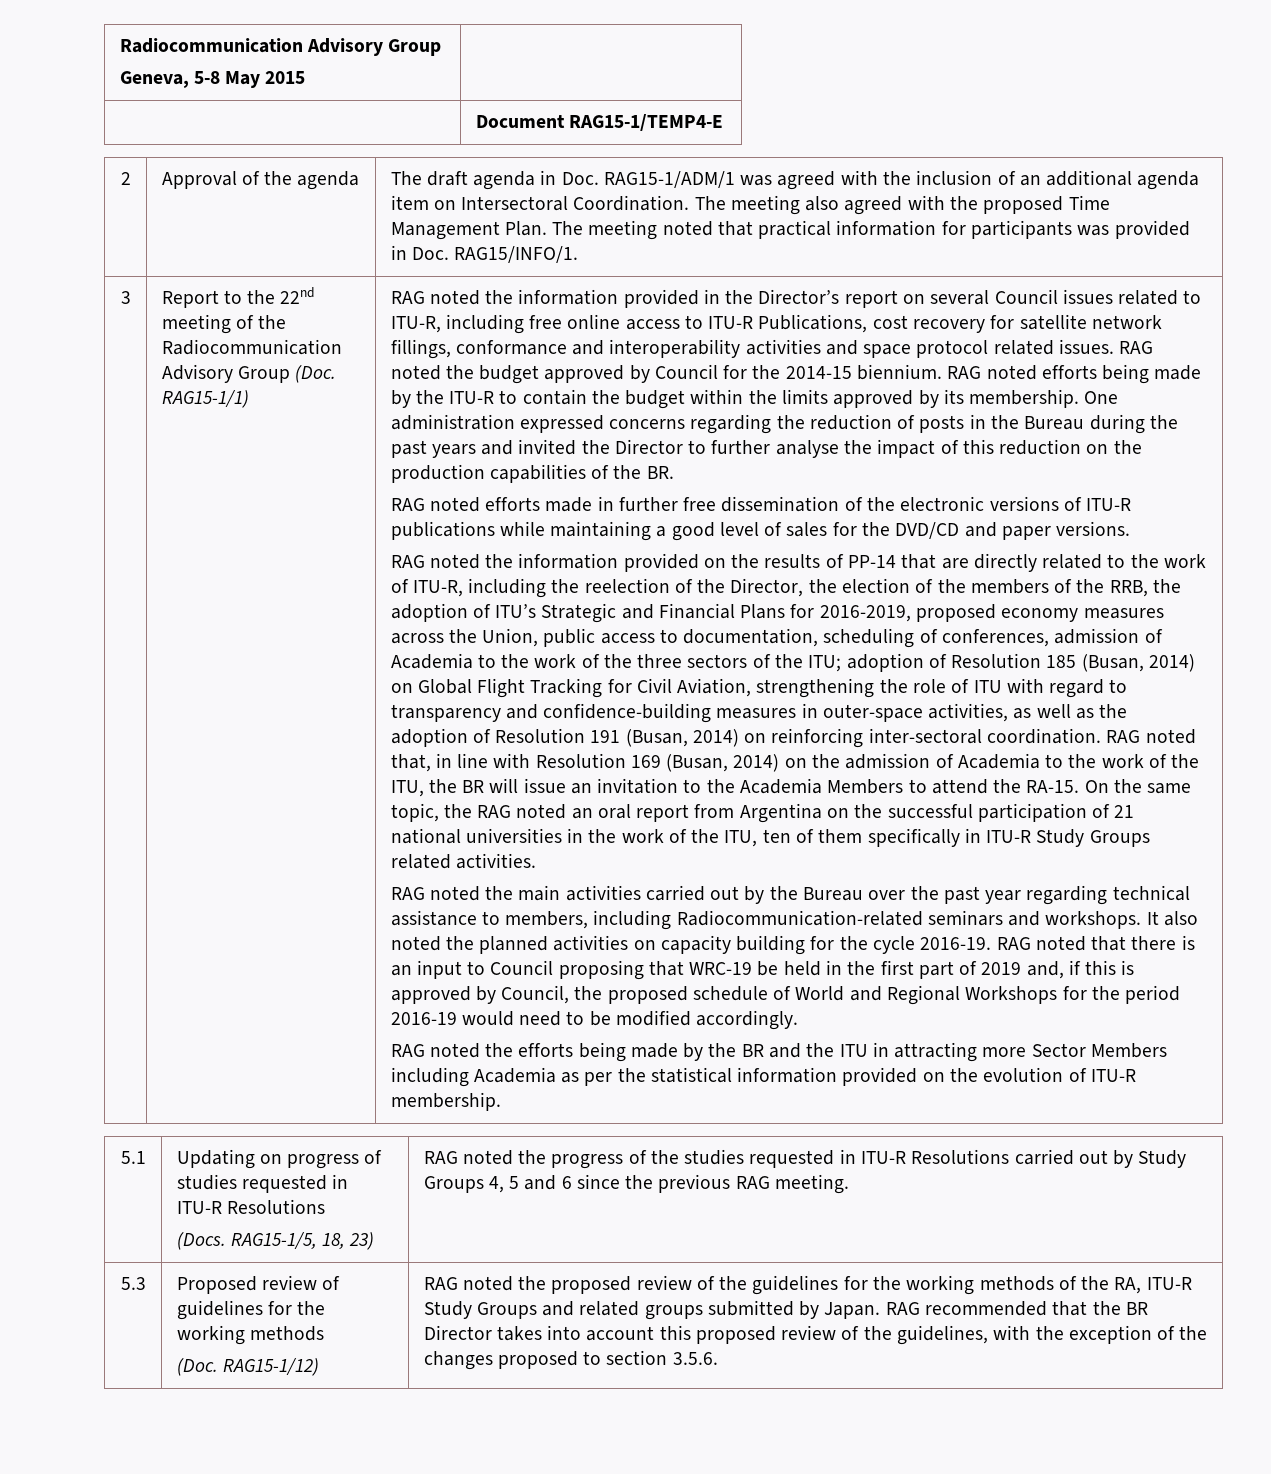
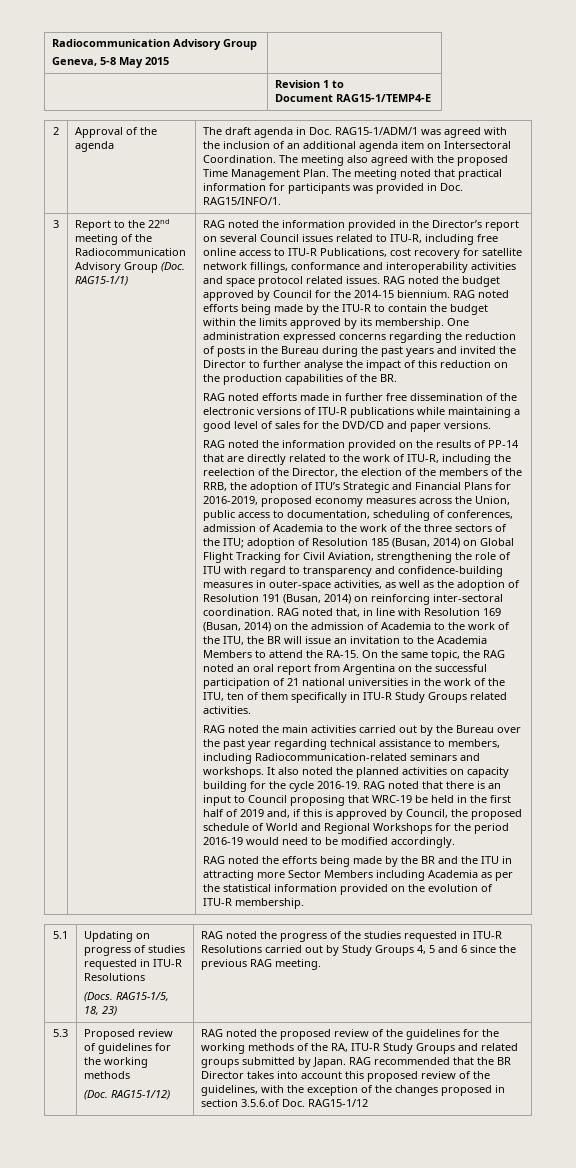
- | Document RAG15-1/TEMP4-E
+ | Revision 1 to
+ Document RAG15-1/TEMP4-E
- RAG noted that there is an input to Council proposing that WRC-19 be held in the first part of 2019 and, if this is approved by Council, the proposed schedule of World and Regional Workshops for the period 2016-19 would need to be modified accordingly.
+ RAG noted that there is an input to Council proposing that WRC-19 be held in the first half of 2019 and, if this is approved by Council, the proposed schedule of World and Regional Workshops for the period 2016-19 would need to be modified accordingly.
- RAG recommended that the BR Director takes into account this proposed review of the guidelines, with the exception of the changes proposed to section 3.5.6.
+ RAG recommended that the BR Director takes into account this proposed review of the guidelines, with the exception of the changes proposed in section 3.5.6.of Doc. RAG15-1/12

